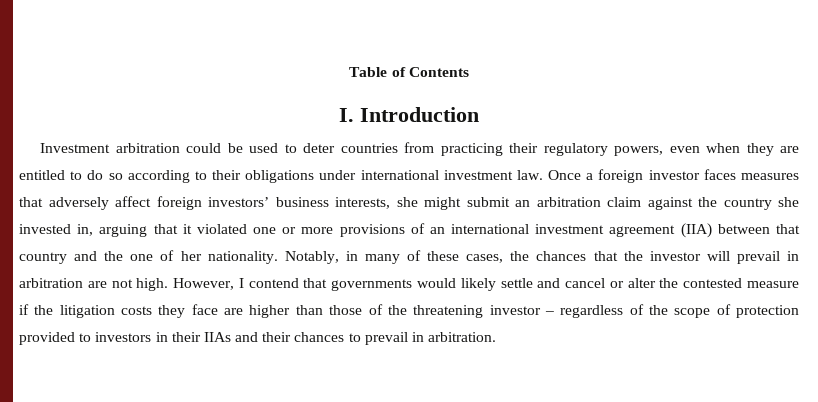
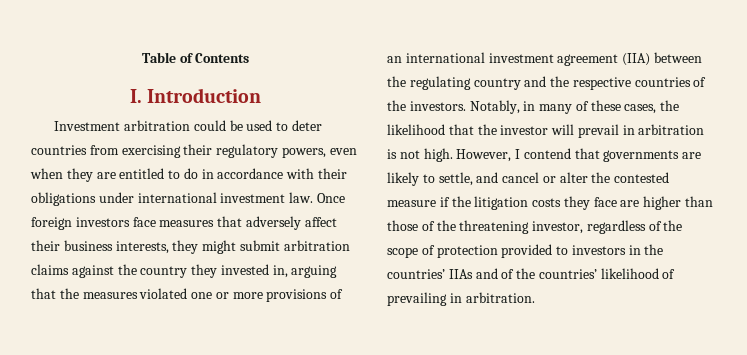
- Investment arbitration could be used to deter countries from practicing their regulatory powers, even when they are entitled to do so according to their obligations under international investment law.
+ Investment arbitration could be used to deter countries from exercising their regulatory powers, even when they are entitled to do in accordance with their obligations under international investment law.
- Once a foreign investor faces measures that adversely affect foreign investors’ business interests, she might submit an arbitration claim against the country she invested in, arguing that it violated one or more provisions of an international investment agreement (IIA) between that country and the one of her nationality.
+ Once foreign investors face measures that adversely affect their business interests, they might submit arbitration claims against the country they invested in, arguing that the measures violated one or more provisions of an international investment agreement (IIA) between the regulating country and the respective countries of the investors.
- Notably, in many of these cases, the chances that the investor will prevail in arbitration are not high.
+ Notably, in many of these cases, the likelihood that the investor will prevail in arbitration is not high.
- However, I contend that governments would likely settle and cancel or alter the contested measure if the litigation costs they face are higher than those of the threatening investor – regardless of the scope of protection provided to investors in their IIAs and their chances to prevail in arbitration.
+ However, I contend that governments are likely to settle, and cancel or alter the contested measure if the litigation costs they face are higher than those of the threatening investor, regardless of the scope of protection provided to investors in the countries’ IIAs and of the countries’ likelihood of prevailing in arbitration.

